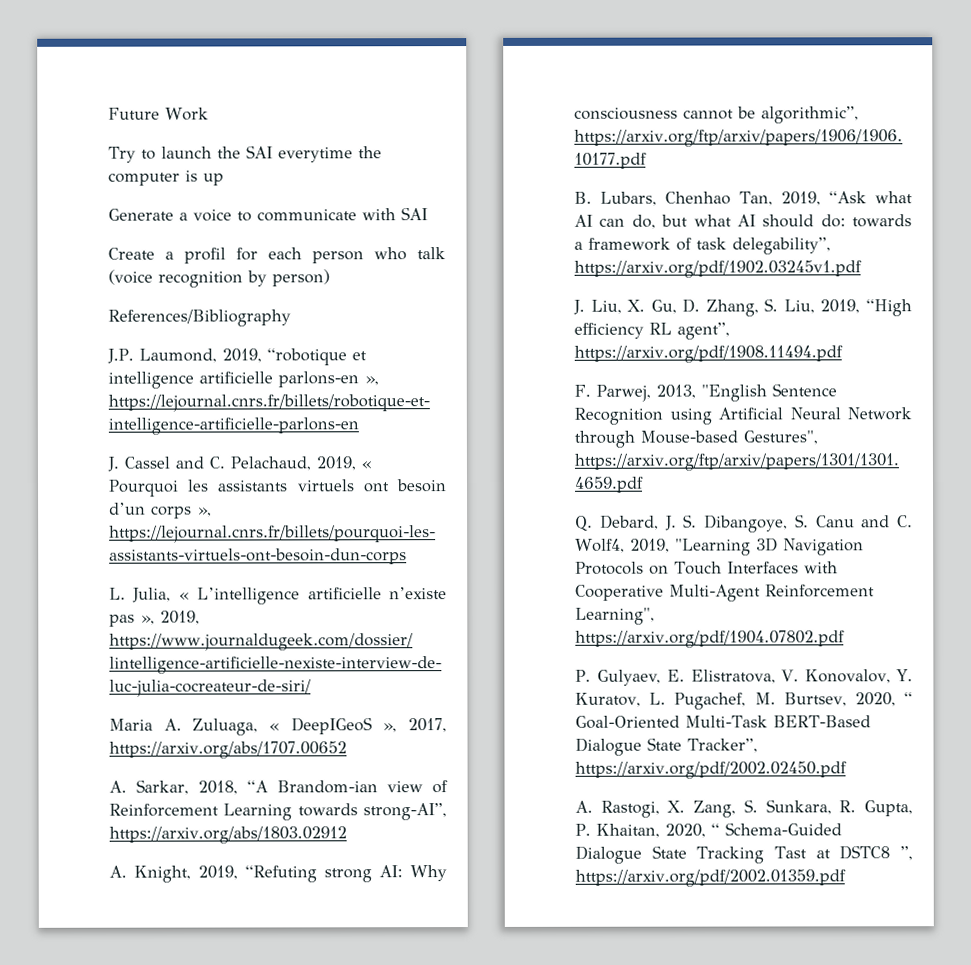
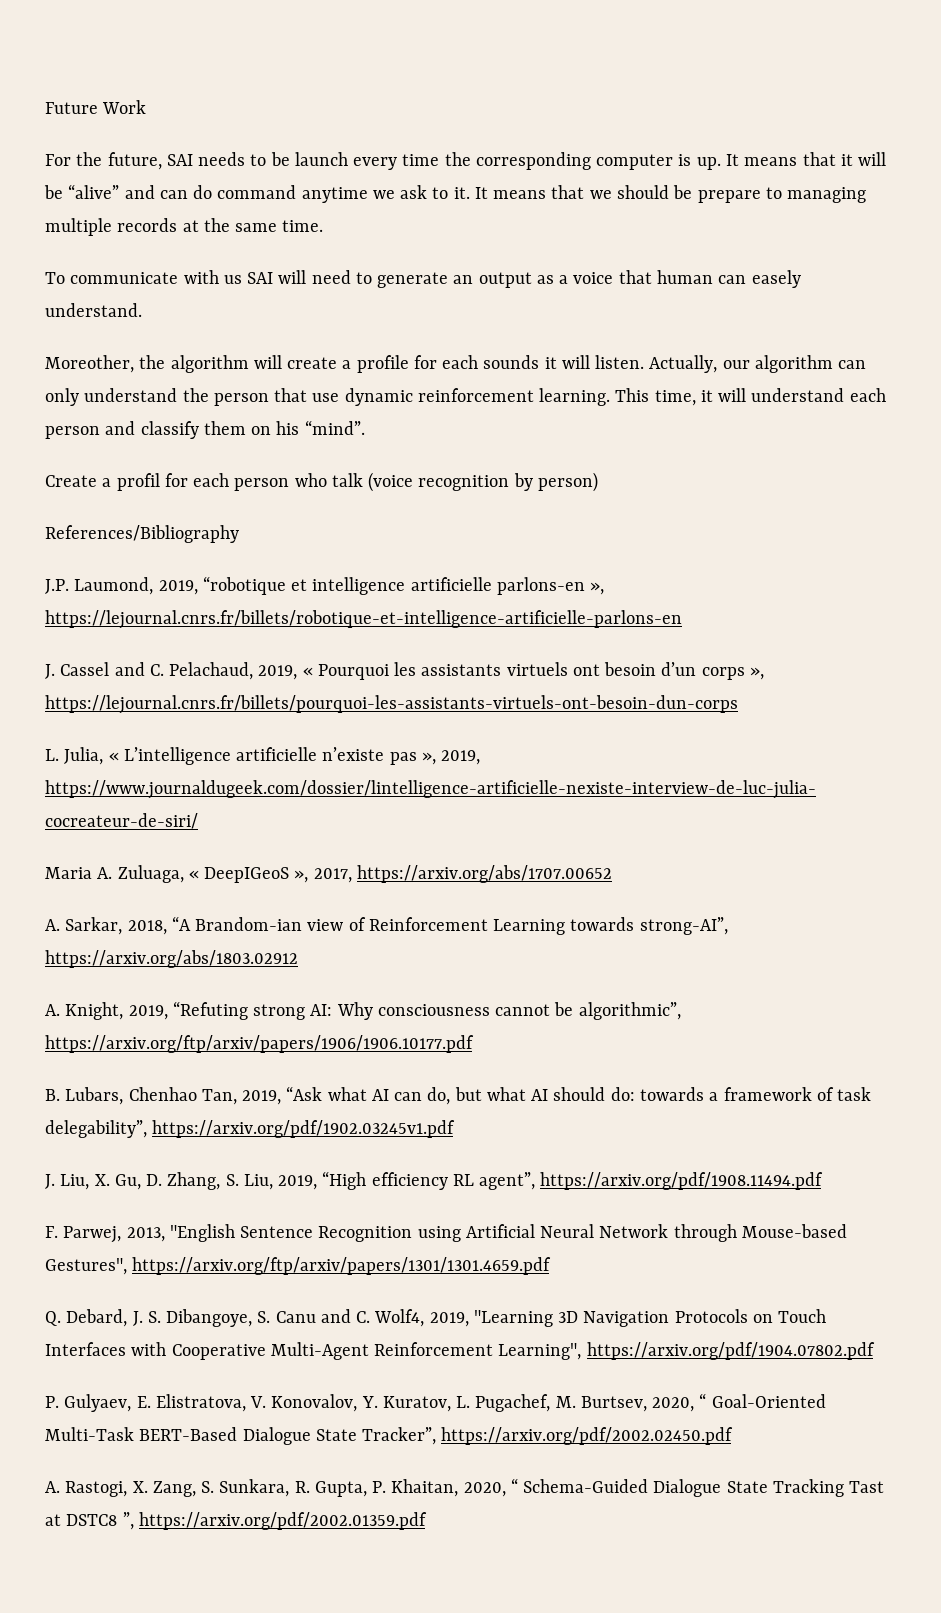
- Try to launch the SAI everytime the computer is up
- Generate a voice to communicate with SAI
+ For the future, SAI needs to be launch every time the corresponding computer is up. It means that it will be “alive” and can do command anytime we ask to it. It means that we should be prepare to managing multiple records at the same time.
+ To communicate with us SAI will need to generate an output as a voice that human can easely understand.
+ Moreother, the algorithm will create a profile for each sounds it will listen. Actually, our algorithm can only understand the person that use dynamic reinforcement learning. This time, it will understand each person and classify them on his “mind”.

